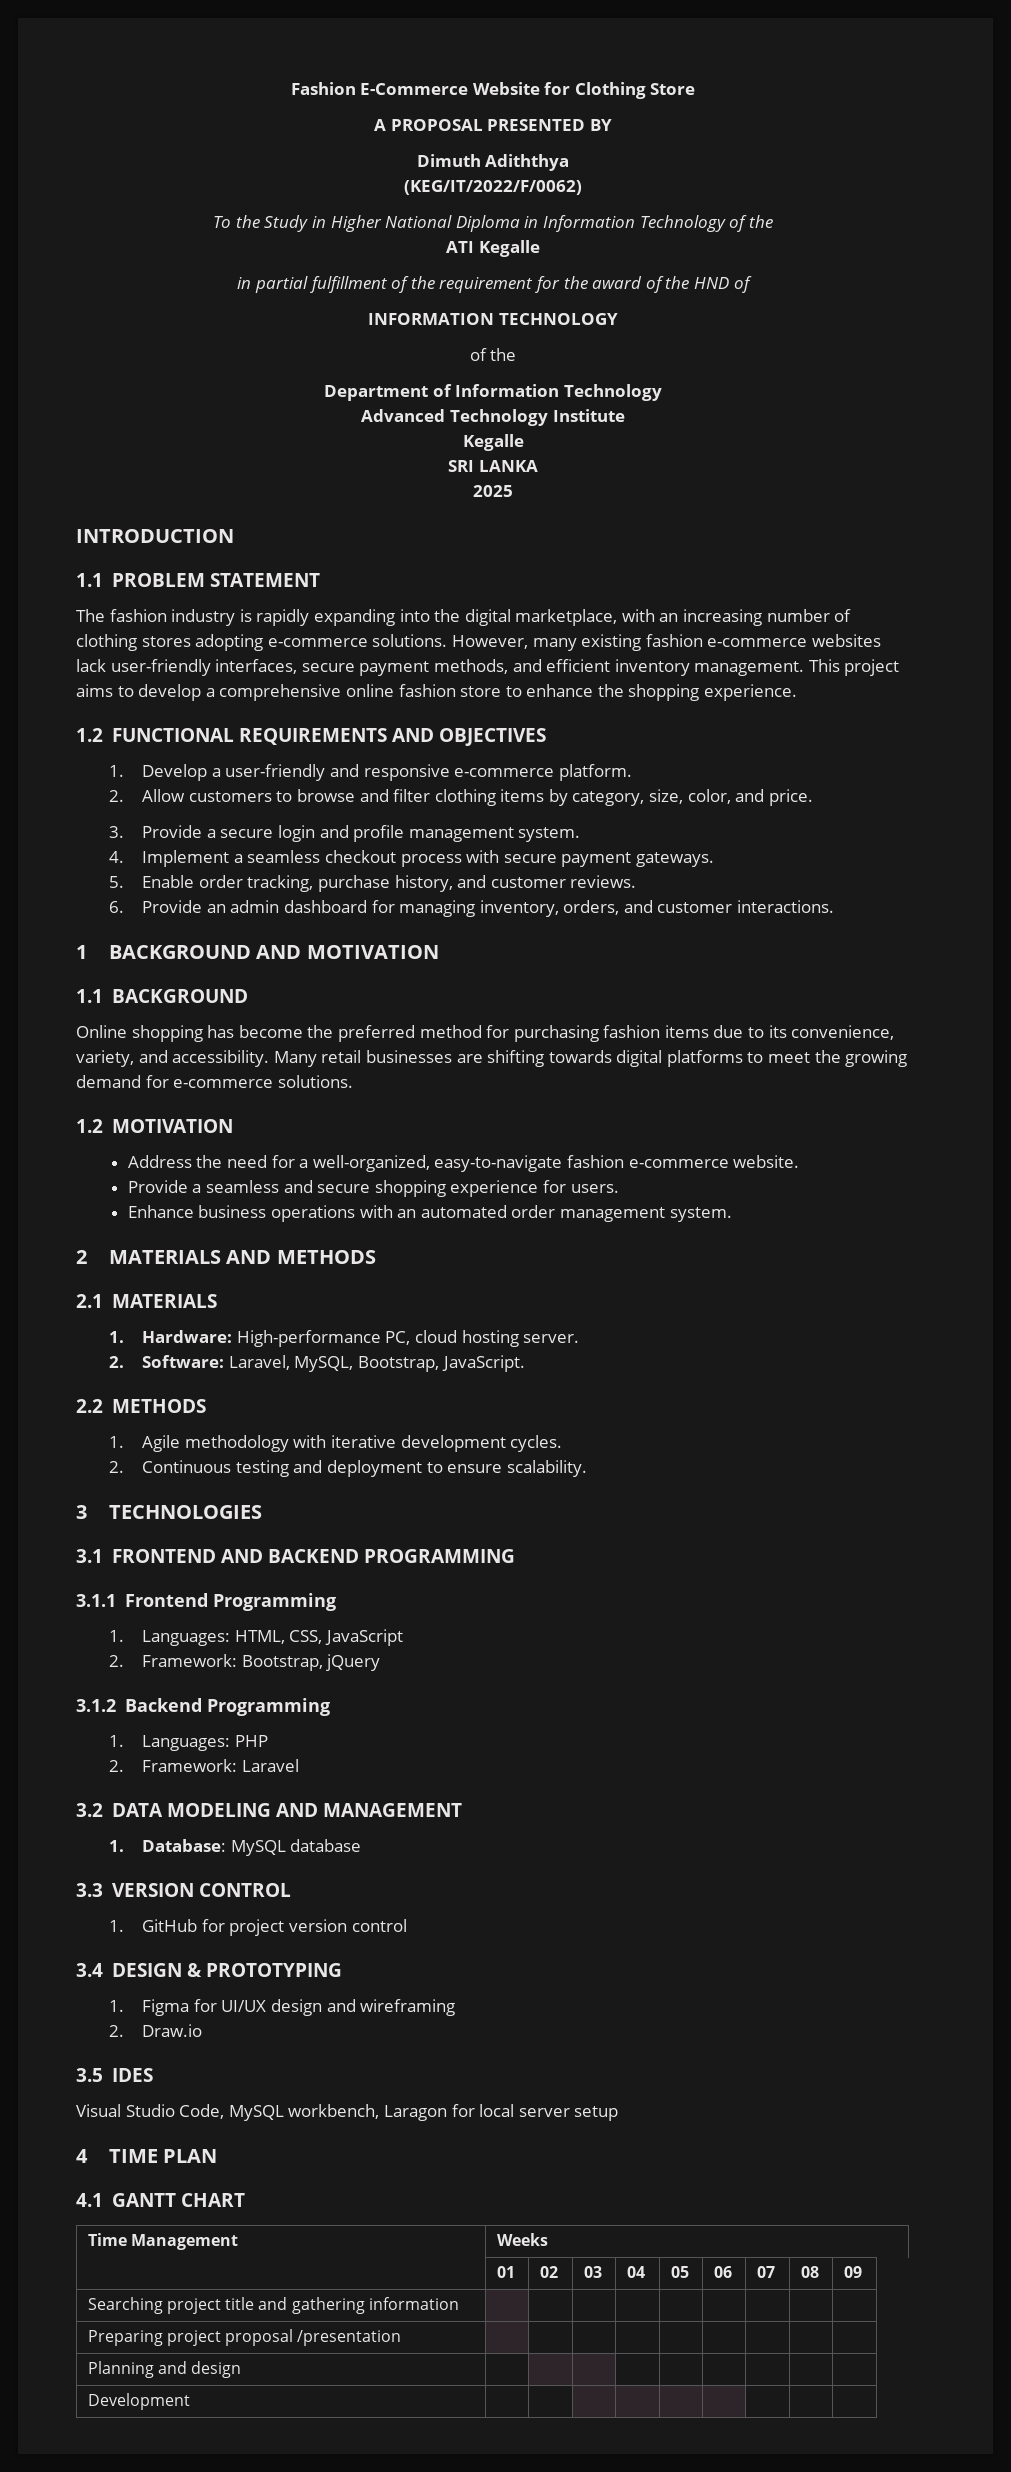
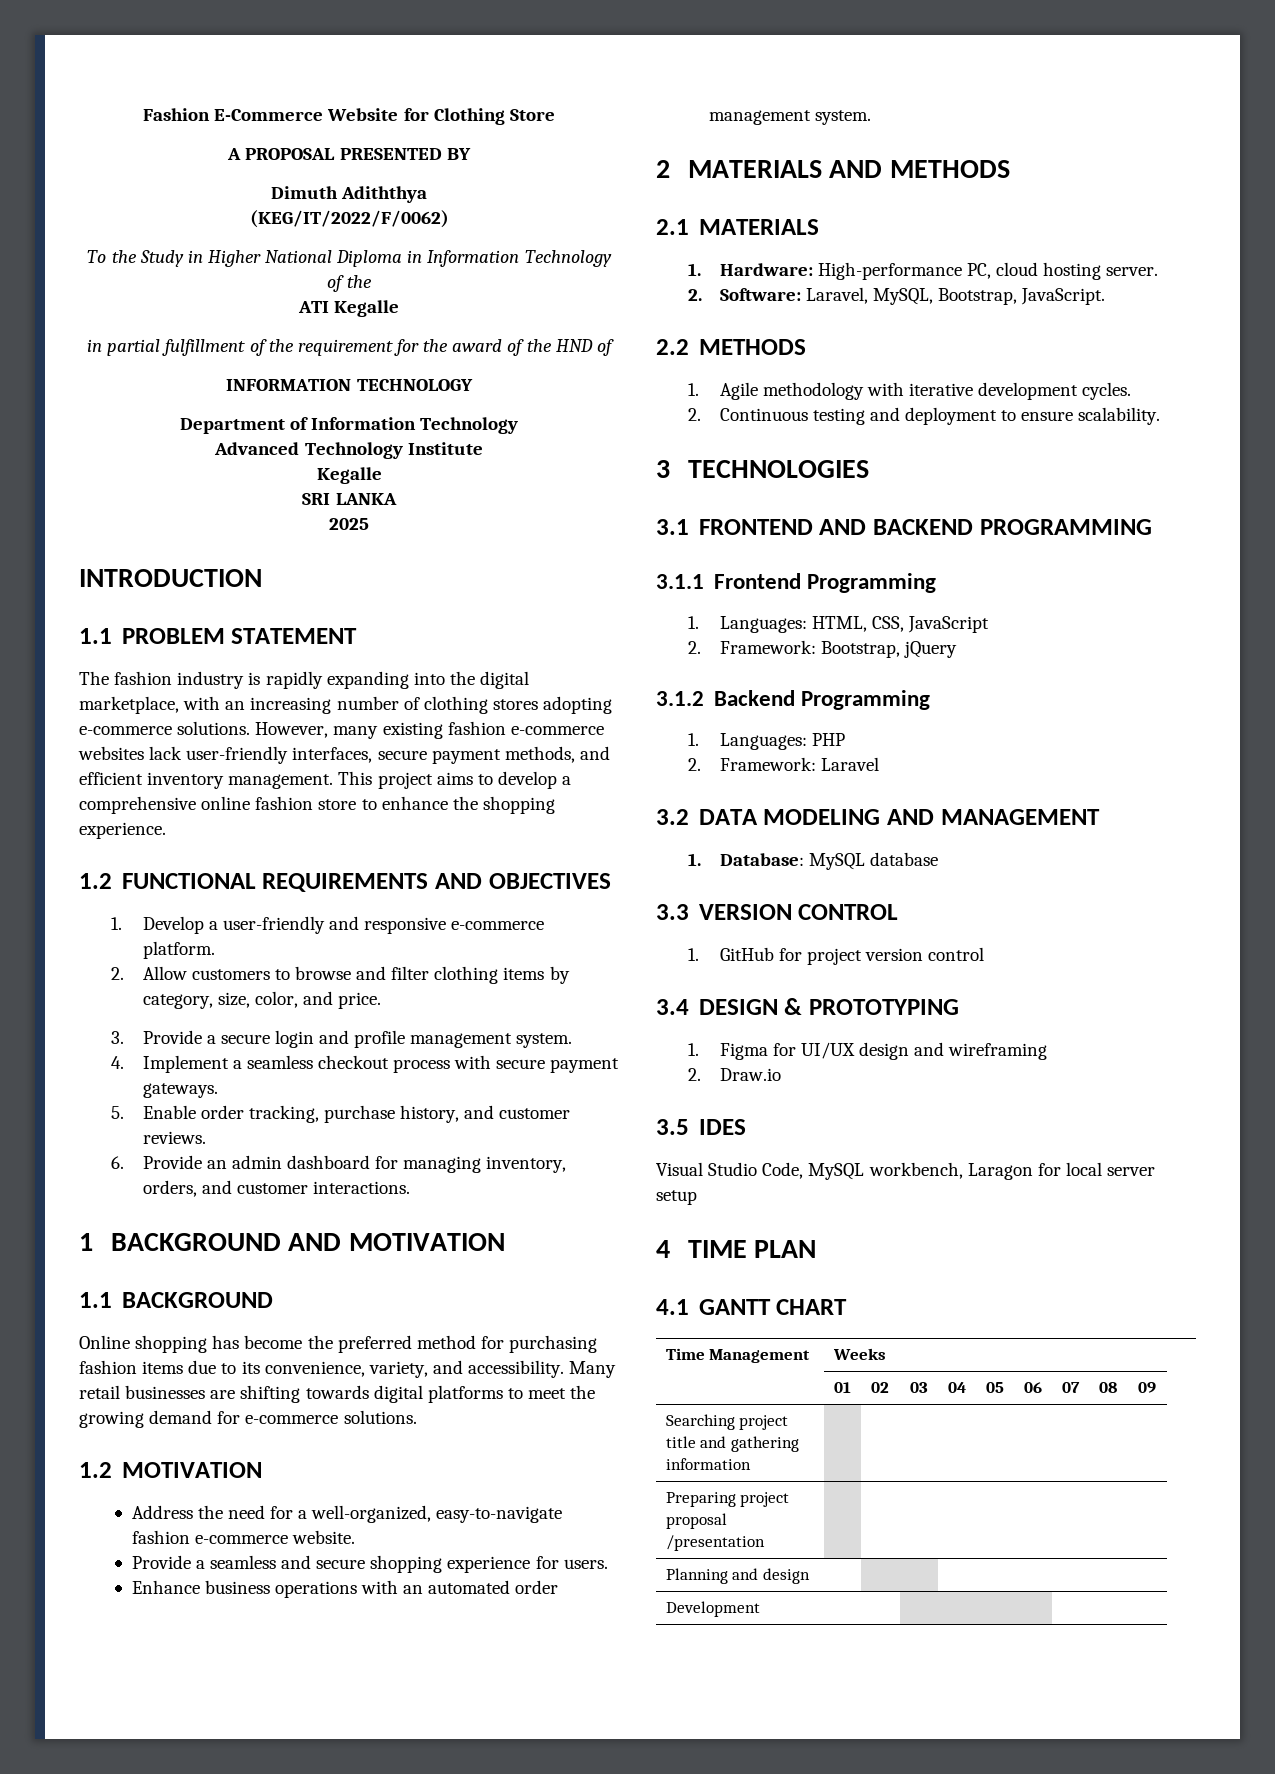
  INFORMATION TECHNOLOGY
- of the

